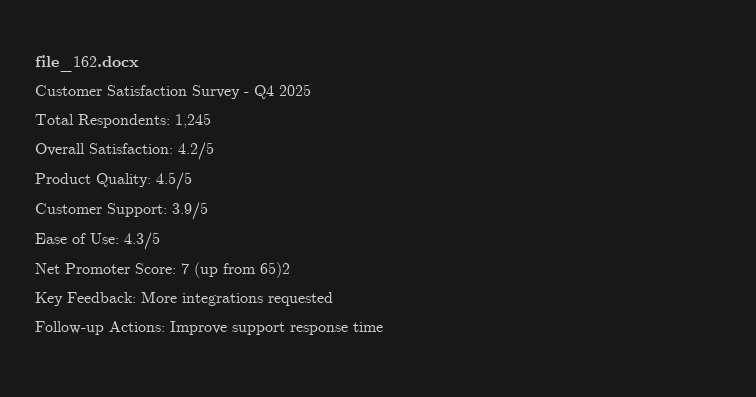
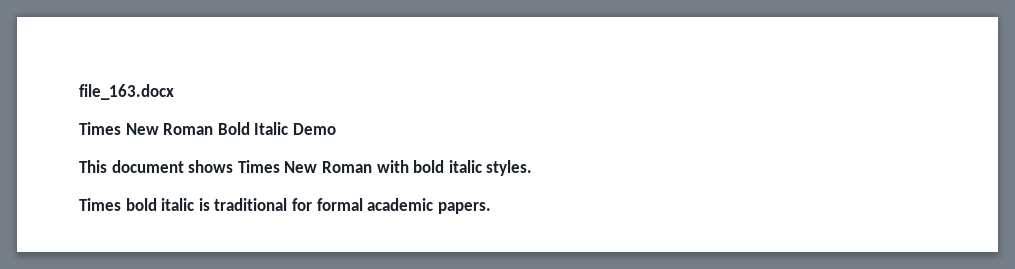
- file_162.docx
- Customer Satisfaction Survey - Q4 2025
- Total Respondents: 1,245
- Overall Satisfaction: 4.2/5
- Product Quality: 4.5/5
- Customer Support: 3.9/5
- Ease of Use: 4.3/5
- Net Promoter Score: 7 (up from 65)2
- Key Feedback: More integrations requested
- Follow-up Actions: Improve support response time
+ file_163.docx
+ Times New Roman Bold Italic Demo
+ This document shows Times New Roman with bold italic styles.
+ Times bold italic is traditional for formal academic papers.

